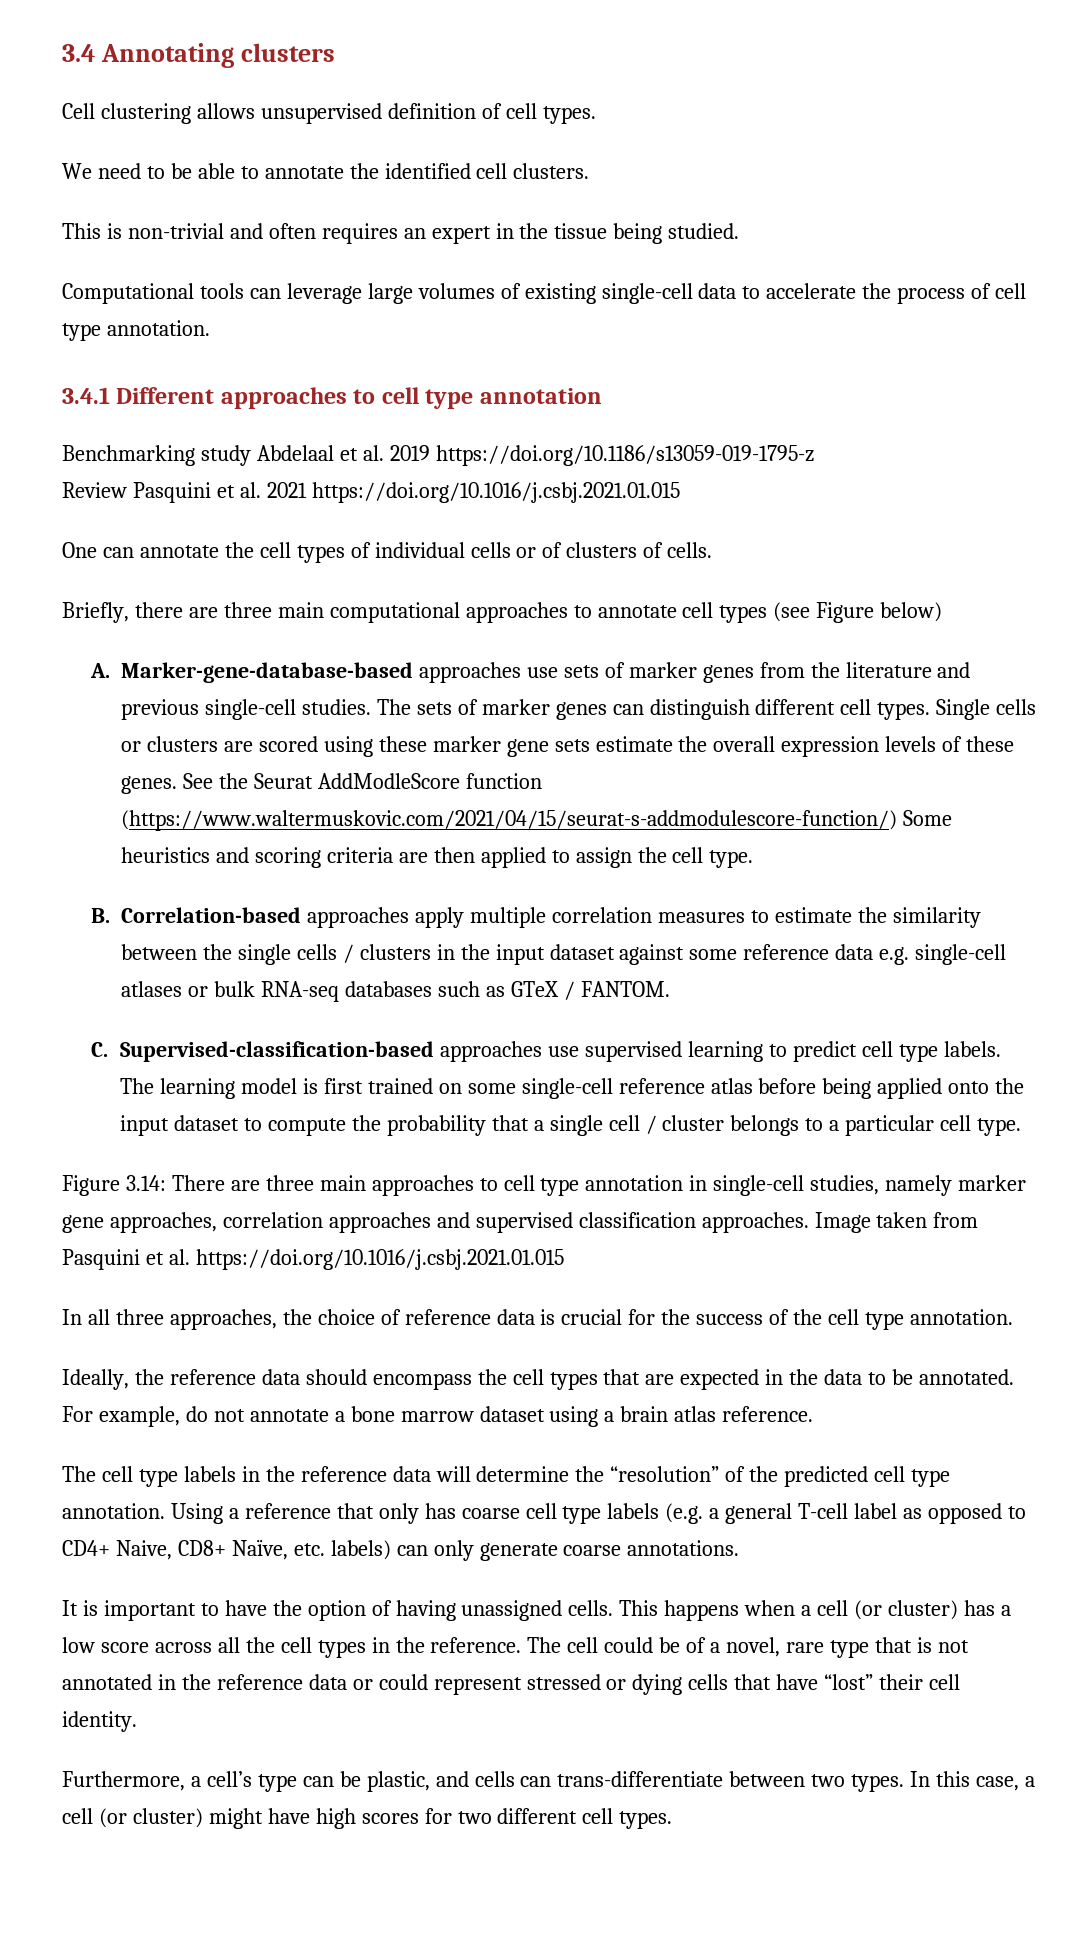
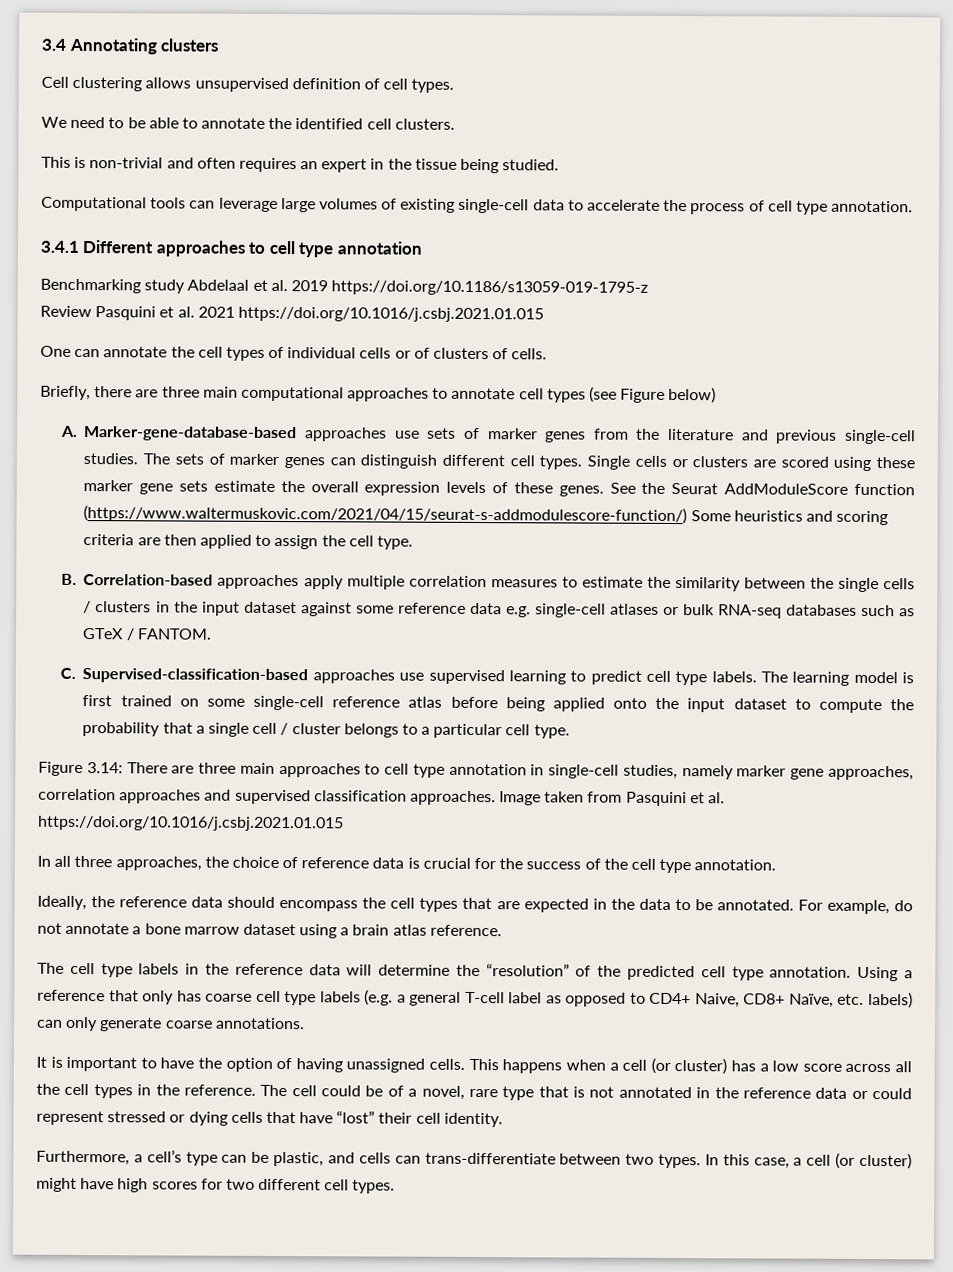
- See the Seurat AddModleScore function (https://www.waltermuskovic.com/2021/04/15/seurat-s-addmodulescore-function/) Some heuristics and scoring criteria are then applied to assign the cell type.
+ See the Seurat AddModuleScore function (https://www.waltermuskovic.com/2021/04/15/seurat-s-addmodulescore-function/) Some heuristics and scoring criteria are then applied to assign the cell type.

